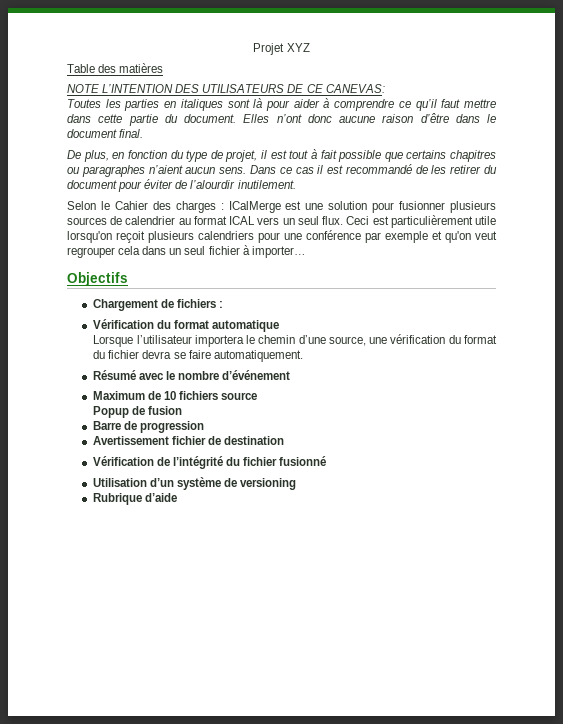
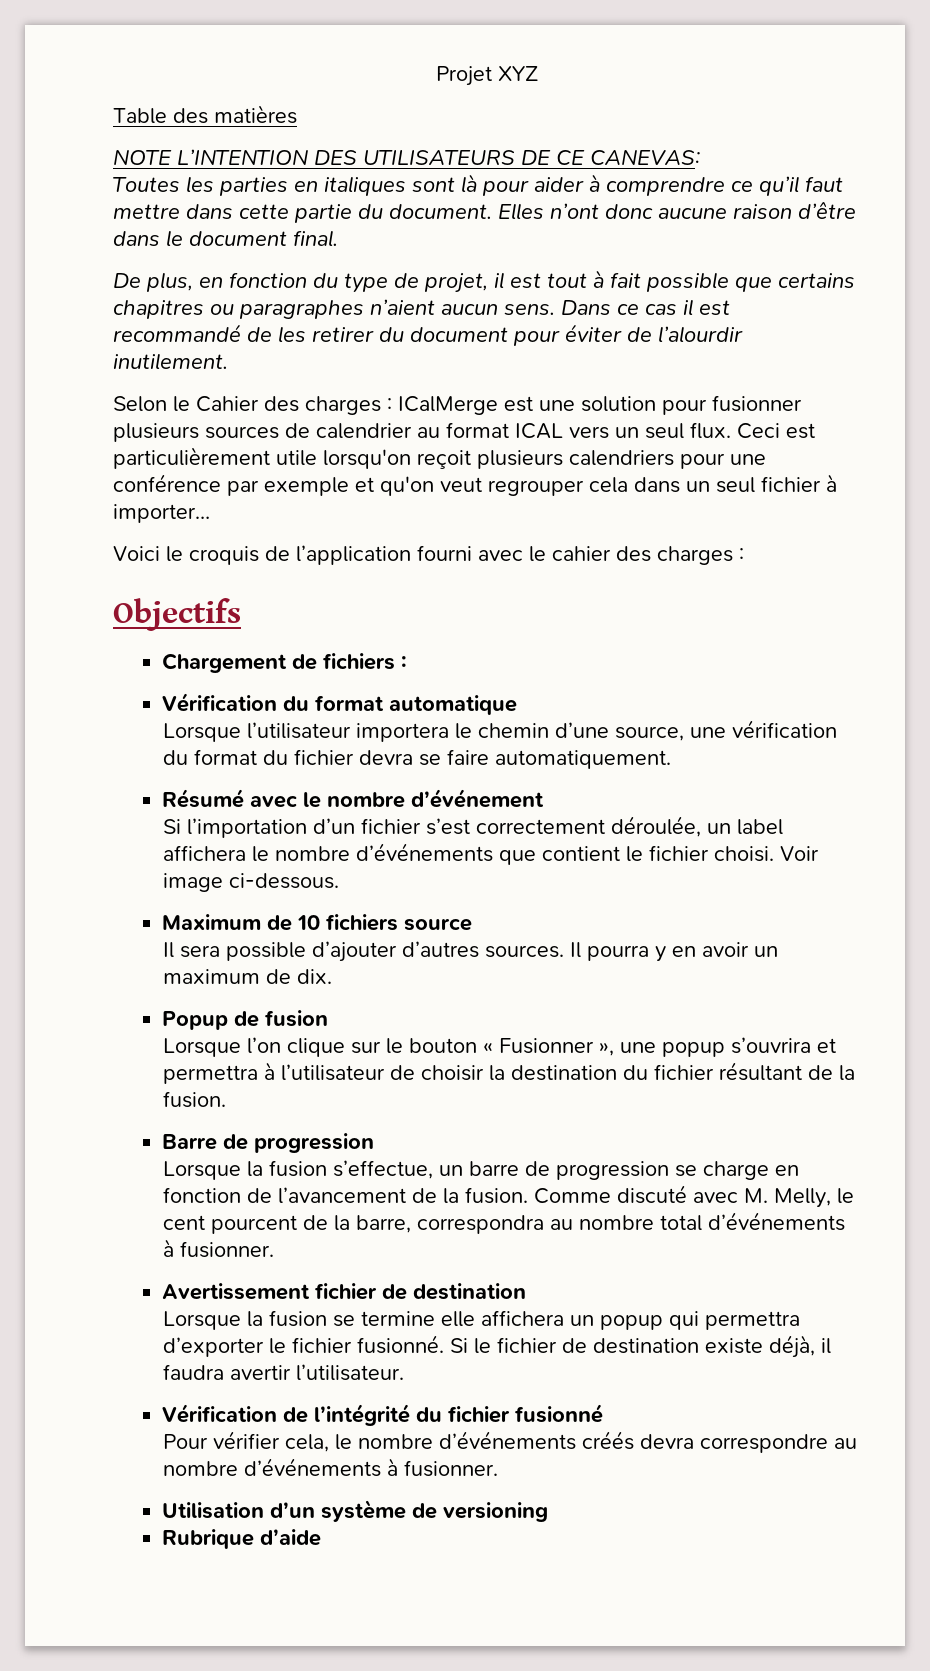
+ Voici le croquis de l’application fourni avec le cahier des charges :
+ Si l’importation d’un fichier s’est correctement déroulée, un label affichera le nombre d’événements que contient le fichier choisi. Voir image ci-dessous.
+ Il sera possible d’ajouter d’autres sources. Il pourra y en avoir un maximum de dix.
  Popup de fusion
+ Lorsque l’on clique sur le bouton « Fusionner », une popup s’ouvrira et permettra à l’utilisateur de choisir la destination du fichier résultant de la fusion.
  Barre de progression
+ Lorsque la fusion s’effectue, un barre de progression se charge en fonction de l’avancement de la fusion. Comme discuté avec M. Melly, le cent pourcent de la barre, correspondra au nombre total d’événements à fusionner.
  Avertissement fichier de destination
+ Lorsque la fusion se termine elle affichera un popup qui permettra d’exporter le fichier fusionné. Si le fichier de destination existe déjà, il faudra avertir l’utilisateur.
+ Pour vérifier cela, le nombre d’événements créés devra correspondre au nombre d’événements à fusionner.

